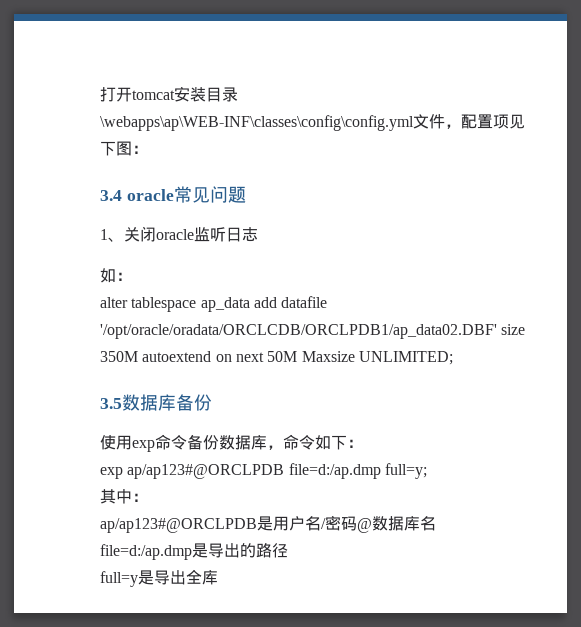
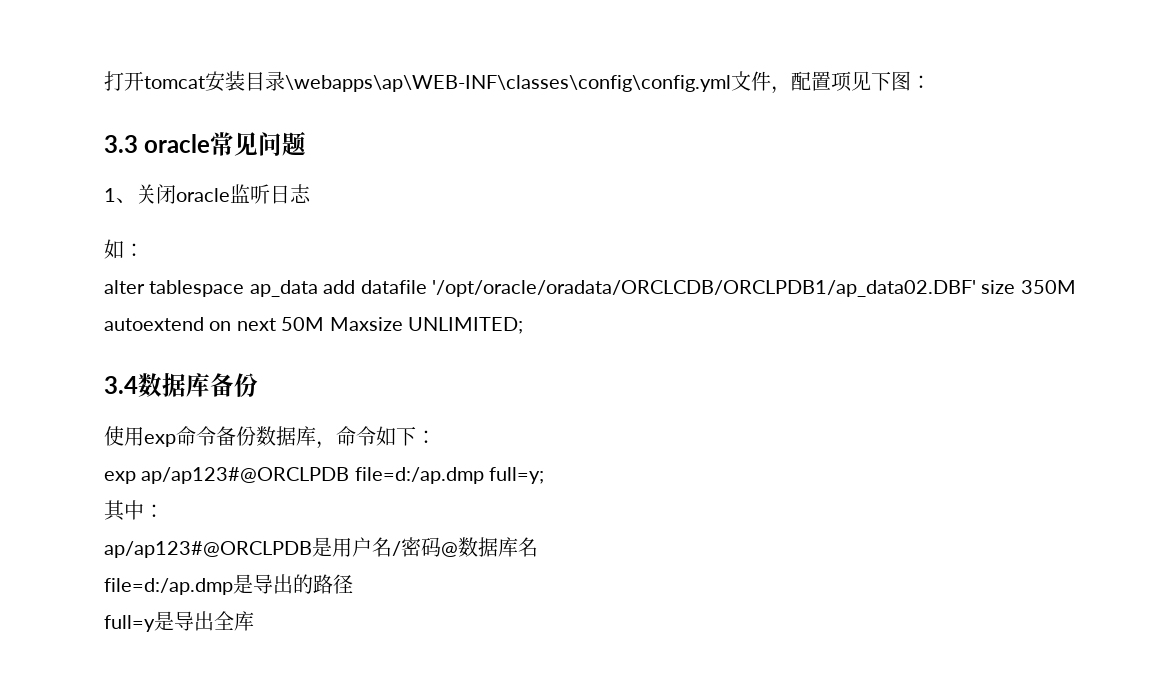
- 3.4 oracle常见问题
+ 3.3 oracle常见问题
- 3.5数据库备份
+ 3.4数据库备份

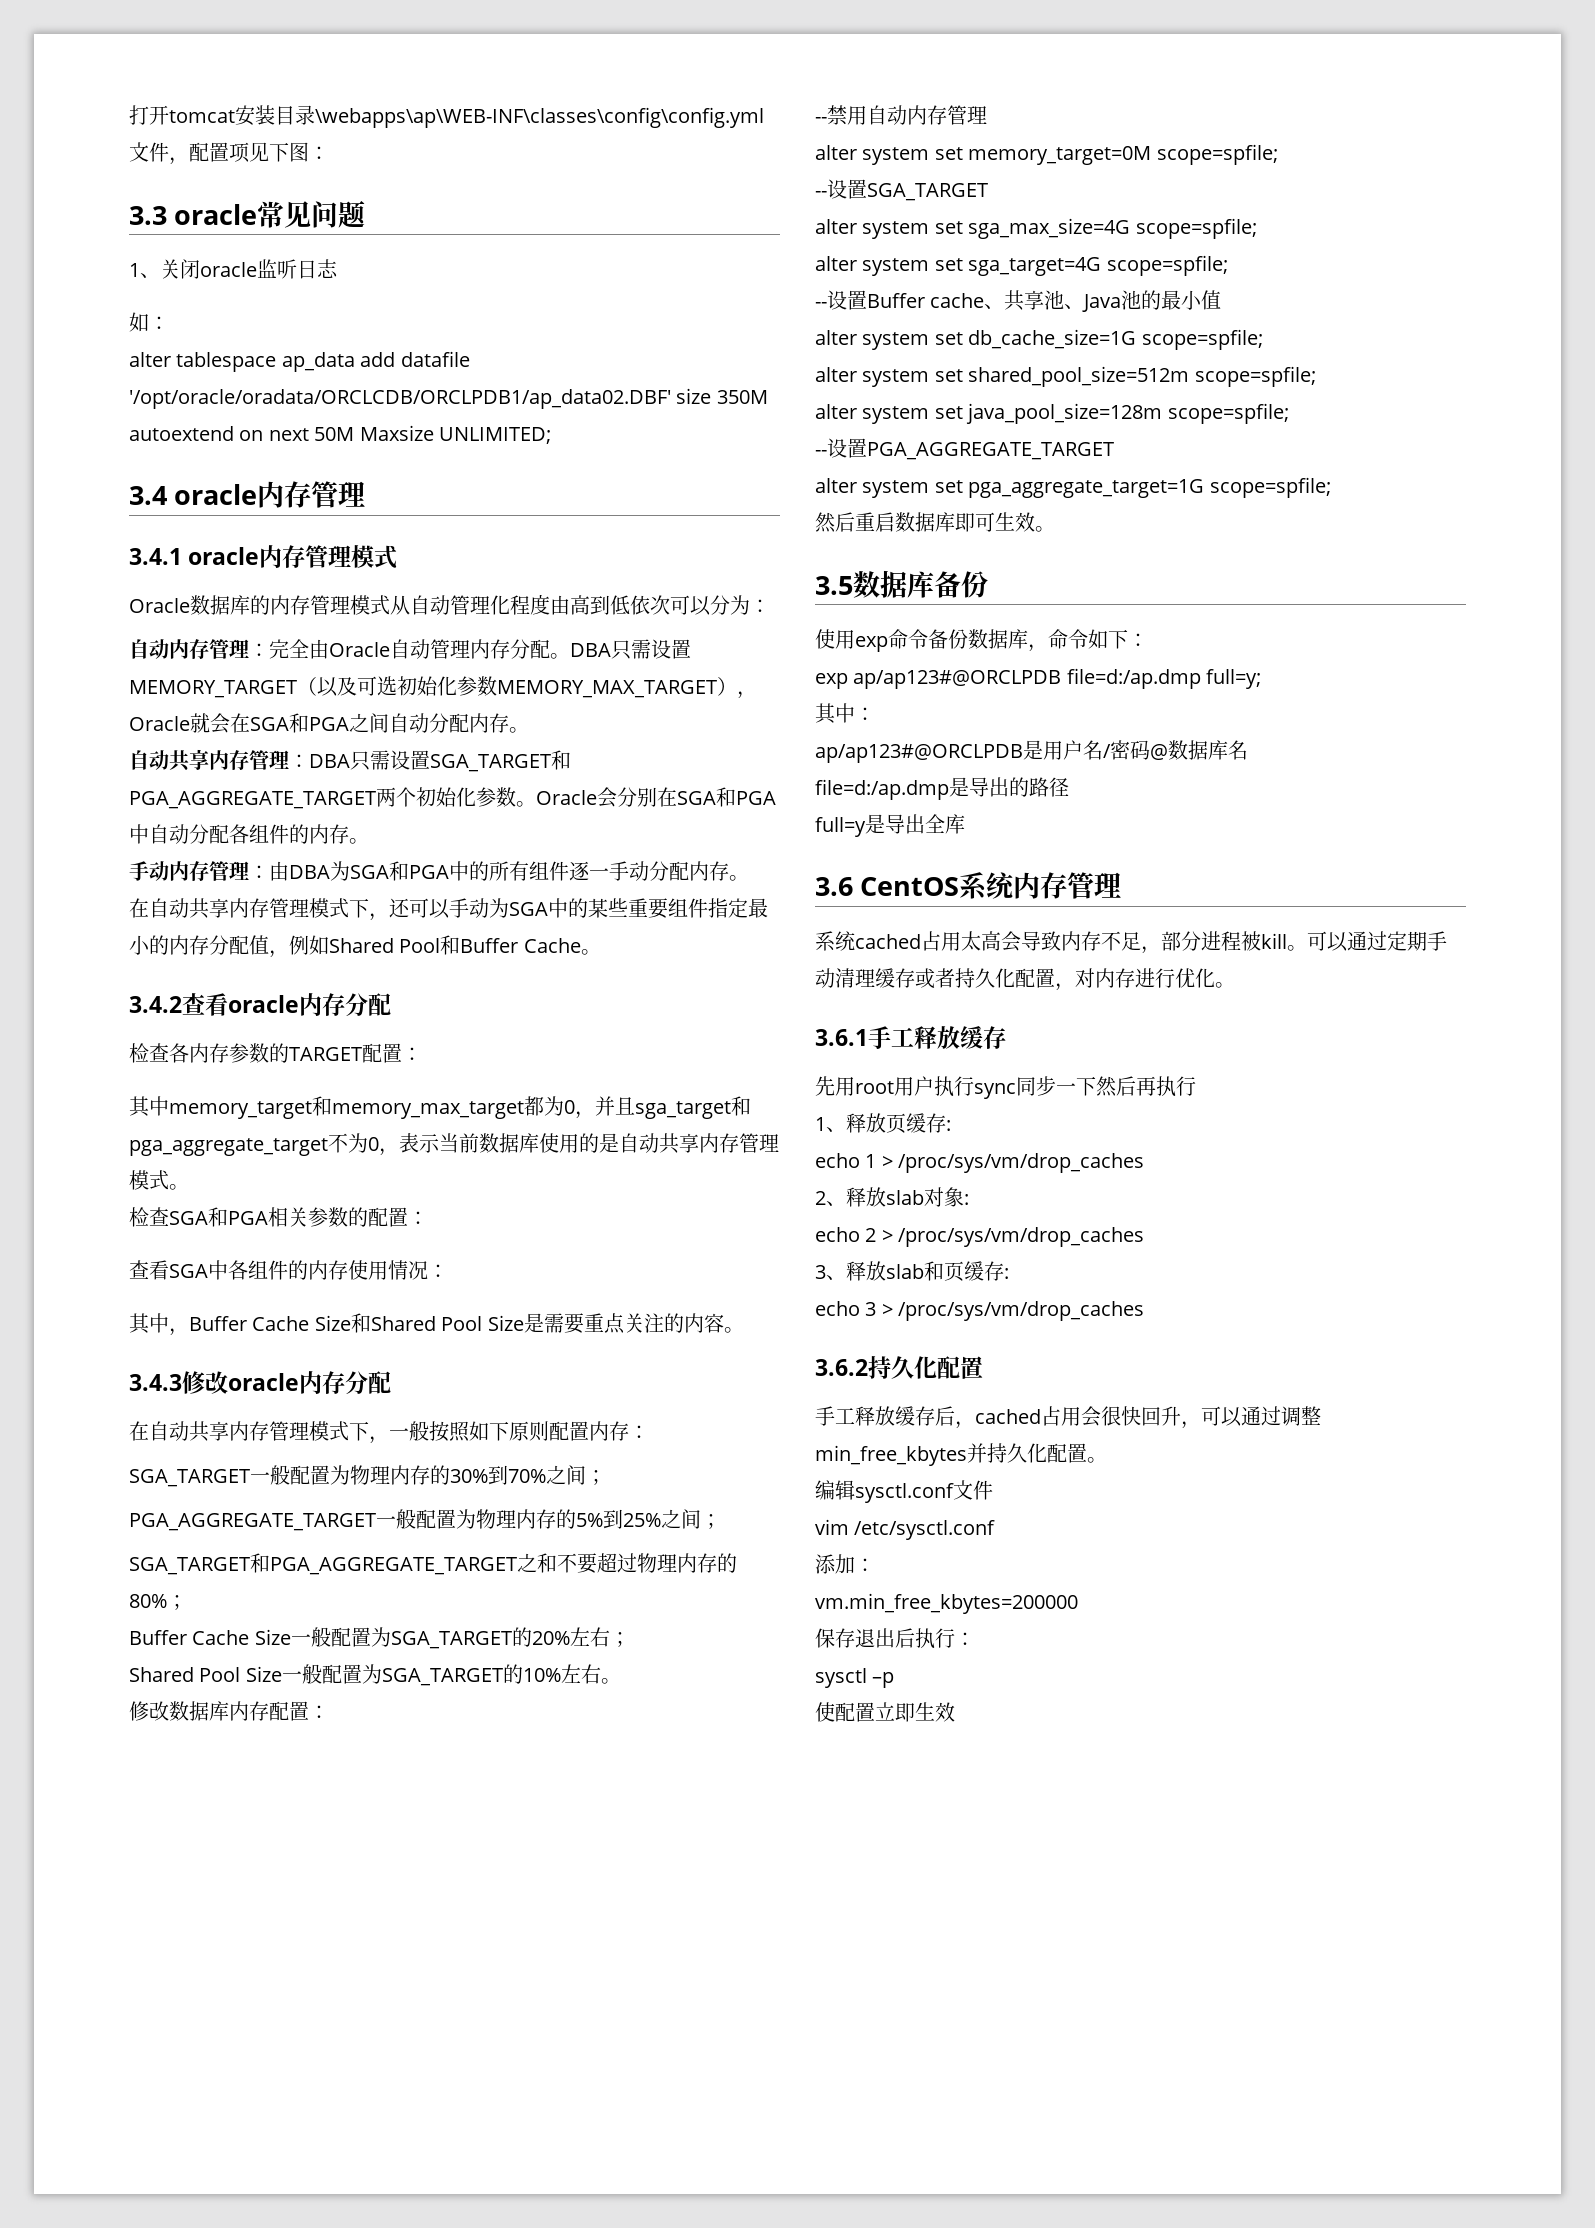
- 3.4数据库备份
+ 3.4 oracle内存管理
+ 3.4.1 oracle内存管理模式
+ Oracle数据库的内存管理模式从自动管理化程度由高到低依次可以分为：
+ 自动内存管理：完全由Oracle自动管理内存分配。DBA只需设置MEMORY_TARGET（以及可选初始化参数MEMORY_MAX_TARGET），Oracle就会在SGA和PGA之间自动分配内存。
+ 自动共享内存管理：DBA只需设置SGA_TARGET和PGA_AGGREGATE_TARGET两个初始化参数。Oracle会分别在SGA和PGA中自动分配各组件的内存。
+ 手动内存管理：由DBA为SGA和PGA中的所有组件逐一手动分配内存。
+ 在自动共享内存管理模式下，还可以手动为SGA中的某些重要组件指定最小的内存分配值，例如Shared Pool和Buffer Cache。
+ 3.4.2查看oracle内存分配
+ 检查各内存参数的TARGET配置：
+ 其中memory_target和memory_max_target都为0，并且sga_target和pga_aggregate_target不为0，表示当前数据库使用的是自动共享内存管理模式。
+ 检查SGA和PGA相关参数的配置：
+ 查看SGA中各组件的内存使用情况：
+ 其中，Buffer Cache Size和Shared Pool Size是需要重点关注的内容。
+ 3.4.3修改oracle内存分配
+ 在自动共享内存管理模式下，一般按照如下原则配置内存：
+ SGA_TARGET一般配置为物理内存的30%到70%之间；
+ PGA_AGGREGATE_TARGET一般配置为物理内存的5%到25%之间；
+ SGA_TARGET和PGA_AGGREGATE_TARGET之和不要超过物理内存的80%；
+ Buffer Cache Size一般配置为SGA_TARGET的20%左右；
+ Shared Pool Size一般配置为SGA_TARGET的10%左右。
+ 修改数据库内存配置：
+ --禁用自动内存管理
+ alter system set memory_target=0M scope=spfile;
+ --设置SGA_TARGET
+ alter system set sga_max_size=4G scope=spfile;
+ alter system set sga_target=4G scope=spfile;
+ --设置Buffer cache、共享池、Java池的最小值
+ alter system set db_cache_size=1G scope=spfile;
+ alter system set shared_pool_size=512m scope=spfile;
+ alter system set java_pool_size=128m scope=spfile;
+ --设置PGA_AGGREGATE_TARGET
+ alter system set pga_aggregate_target=1G scope=spfile;
+ 然后重启数据库即可生效。
+ 3.5数据库备份
+ 3.6 CentOS系统内存管理
+ 系统cached占用太高会导致内存不足，部分进程被kill。可以通过定期手动清理缓存或者持久化配置，对内存进行优化。
+ 3.6.1手工释放缓存
+ 先用root用户执行sync同步一下然后再执行
+ 1、释放页缓存:
+ echo 1 > /proc/sys/vm/drop_caches
+ 2、释放slab对象:
+ echo 2 > /proc/sys/vm/drop_caches
+ 3、释放slab和页缓存:
+ echo 3 > /proc/sys/vm/drop_caches
+ 3.6.2持久化配置
+ 手工释放缓存后，cached占用会很快回升，可以通过调整min_free_kbytes并持久化配置。
+ 编辑sysctl.conf文件
+ vim /etc/sysctl.conf
+ 添加：
+ vm.min_free_kbytes=200000
+ 保存退出后执行：
+ sysctl –p
+ 使配置立即生效

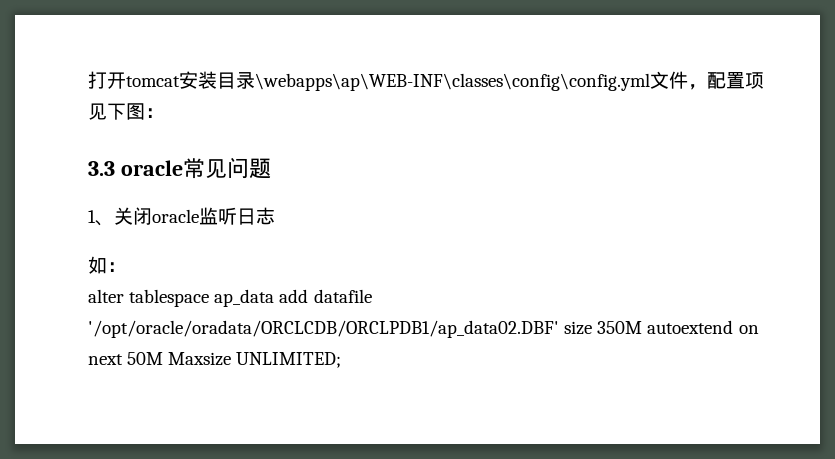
- 3.4 oracle内存管理
- 3.4.1 oracle内存管理模式
- Oracle数据库的内存管理模式从自动管理化程度由高到低依次可以分为：
- 自动内存管理：完全由Oracle自动管理内存分配。DBA只需设置MEMORY_TARGET（以及可选初始化参数MEMORY_MAX_TARGET），Oracle就会在SGA和PGA之间自动分配内存。
- 自动共享内存管理：DBA只需设置SGA_TARGET和PGA_AGGREGATE_TARGET两个初始化参数。Oracle会分别在SGA和PGA中自动分配各组件的内存。
- 手动内存管理：由DBA为SGA和PGA中的所有组件逐一手动分配内存。
- 在自动共享内存管理模式下，还可以手动为SGA中的某些重要组件指定最小的内存分配值，例如Shared Pool和Buffer Cache。
- 3.4.2查看oracle内存分配
- 检查各内存参数的TARGET配置：
- 其中memory_target和memory_max_target都为0，并且sga_target和pga_aggregate_target不为0，表示当前数据库使用的是自动共享内存管理模式。
- 检查SGA和PGA相关参数的配置：
- 查看SGA中各组件的内存使用情况：
- 其中，Buffer Cache Size和Shared Pool Size是需要重点关注的内容。
- 3.4.3修改oracle内存分配
- 在自动共享内存管理模式下，一般按照如下原则配置内存：
- SGA_TARGET一般配置为物理内存的30%到70%之间；
- PGA_AGGREGATE_TARGET一般配置为物理内存的5%到25%之间；
- SGA_TARGET和PGA_AGGREGATE_TARGET之和不要超过物理内存的80%；
- Buffer Cache Size一般配置为SGA_TARGET的20%左右；
- Shared Pool Size一般配置为SGA_TARGET的10%左右。
- 修改数据库内存配置：
- --禁用自动内存管理
- alter system set memory_target=0M scope=spfile;
- --设置SGA_TARGET
- alter system set sga_max_size=4G scope=spfile;
- alter system set sga_target=4G scope=spfile;
- --设置Buffer cache、共享池、Java池的最小值
- alter system set db_cache_size=1G scope=spfile;
- alter system set shared_pool_size=512m scope=spfile;
- alter system set java_pool_size=128m scope=spfile;
- --设置PGA_AGGREGATE_TARGET
- alter system set pga_aggregate_target=1G scope=spfile;
- 然后重启数据库即可生效。
- 3.5数据库备份
- 使用exp命令备份数据库，命令如下：
- exp ap/ap123#@ORCLPDB file=d:/ap.dmp full=y;
- 其中：
- ap/ap123#@ORCLPDB是用户名/密码@数据库名
- file=d:/ap.dmp是导出的路径
- full=y是导出全库
- 3.6 CentOS系统内存管理
- 系统cached占用太高会导致内存不足，部分进程被kill。可以通过定期手动清理缓存或者持久化配置，对内存进行优化。
- 3.6.1手工释放缓存
- 先用root用户执行sync同步一下然后再执行
- 1、释放页缓存:
- echo 1 > /proc/sys/vm/drop_caches
- 2、释放slab对象:
- echo 2 > /proc/sys/vm/drop_caches
- 3、释放slab和页缓存:
- echo 3 > /proc/sys/vm/drop_caches
- 3.6.2持久化配置
- 手工释放缓存后，cached占用会很快回升，可以通过调整min_free_kbytes并持久化配置。
- 编辑sysctl.conf文件
- vim /etc/sysctl.conf
- 添加：
- vm.min_free_kbytes=200000
- 保存退出后执行：
- sysctl –p
- 使配置立即生效

